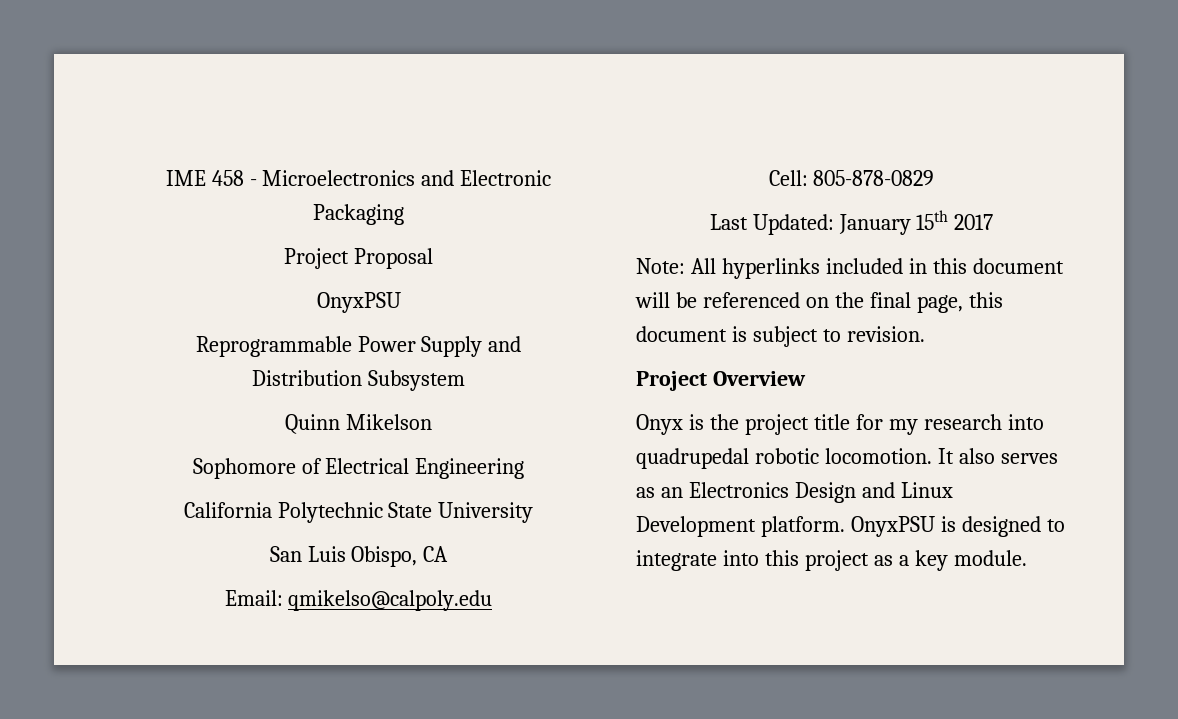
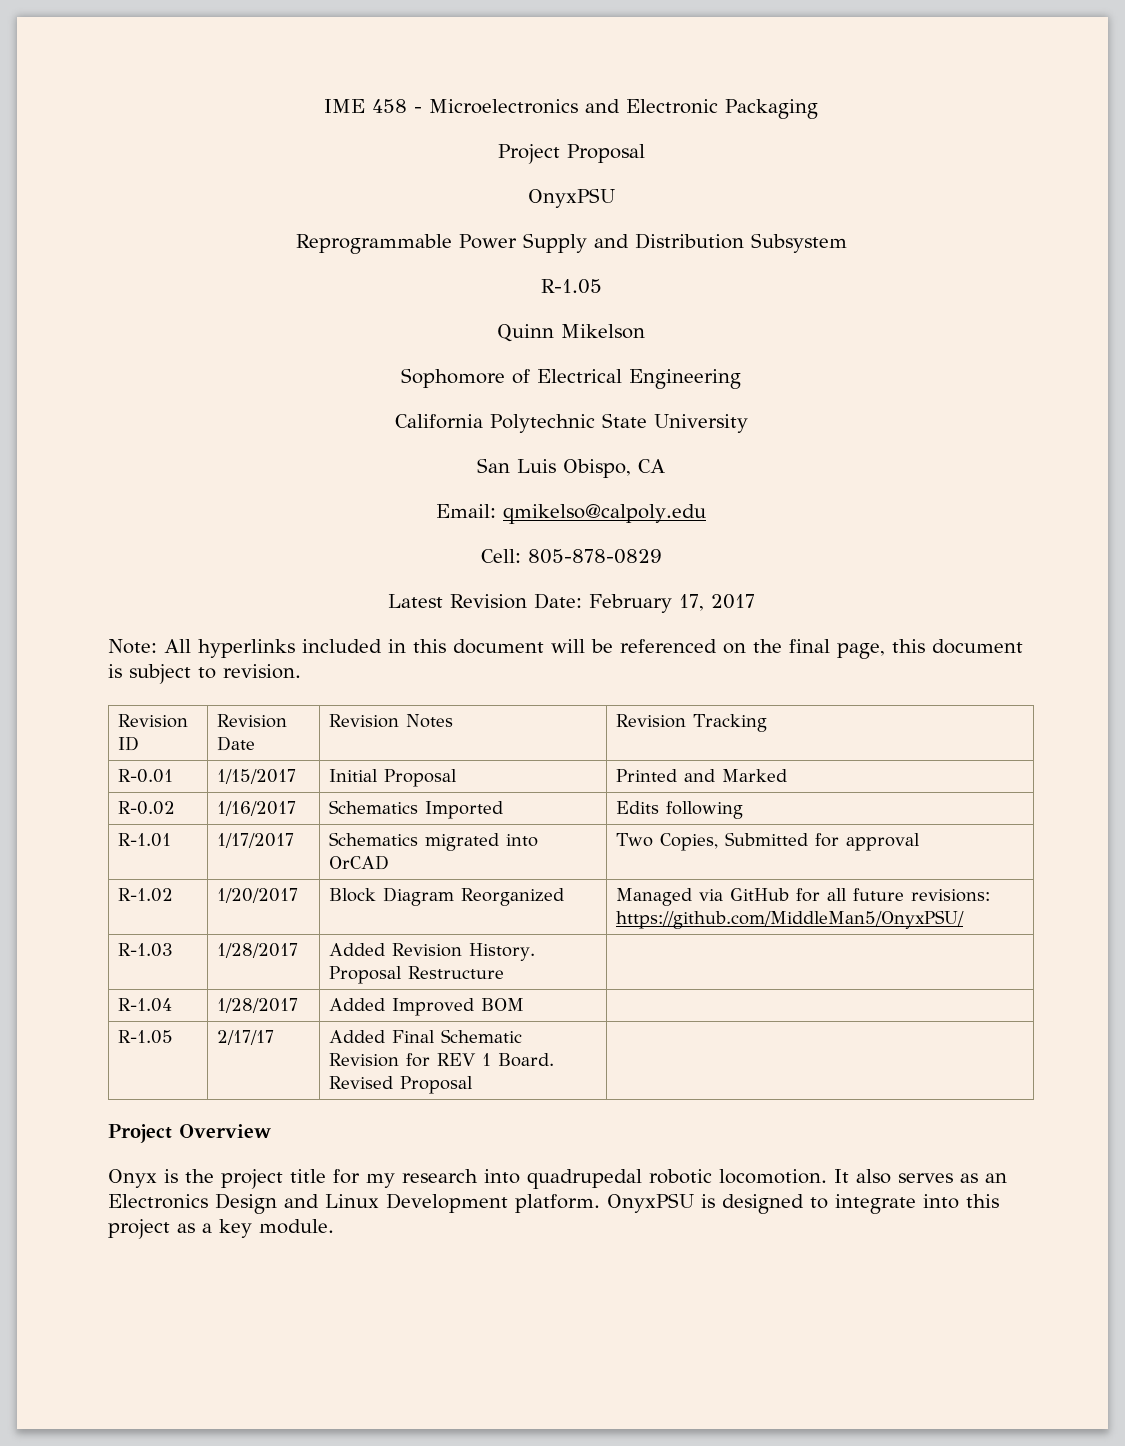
  Reprogrammable Power Supply and Distribution Subsystem
+ R-1.05
- Last Updated: January 15th 2017
+ Latest Revision Date: February 17, 2017
+ Revision ID | Revision Date | Revision Notes | Revision Tracking
+ R-0.01 | 1/15/2017 | Initial Proposal | Printed and Marked
+ R-0.02 | 1/16/2017 | Schematics Imported | Edits following
+ R-1.01 | 1/17/2017 | Schematics migrated into OrCAD | Two Copies, Submitted for approval
+ R-1.02 | 1/20/2017 | Block Diagram Reorganized | Managed via GitHub for all future revisions: https://github.com/MiddleMan5/OnyxPSU/
+ R-1.03 | 1/28/2017 | Added Revision History. Proposal Restructure |
+ R-1.04 | 1/28/2017 | Added Improved BOM |
+ R-1.05 | 2/17/17 | Added Final Schematic Revision for REV 1 Board. Revised Proposal |

